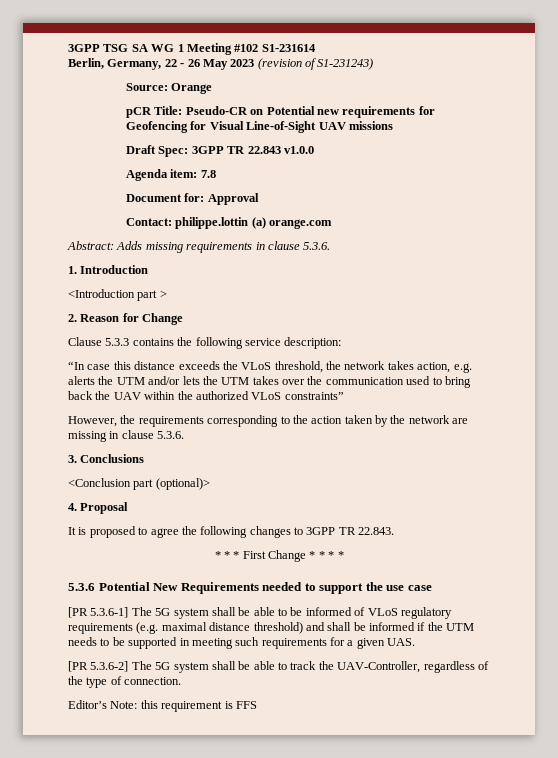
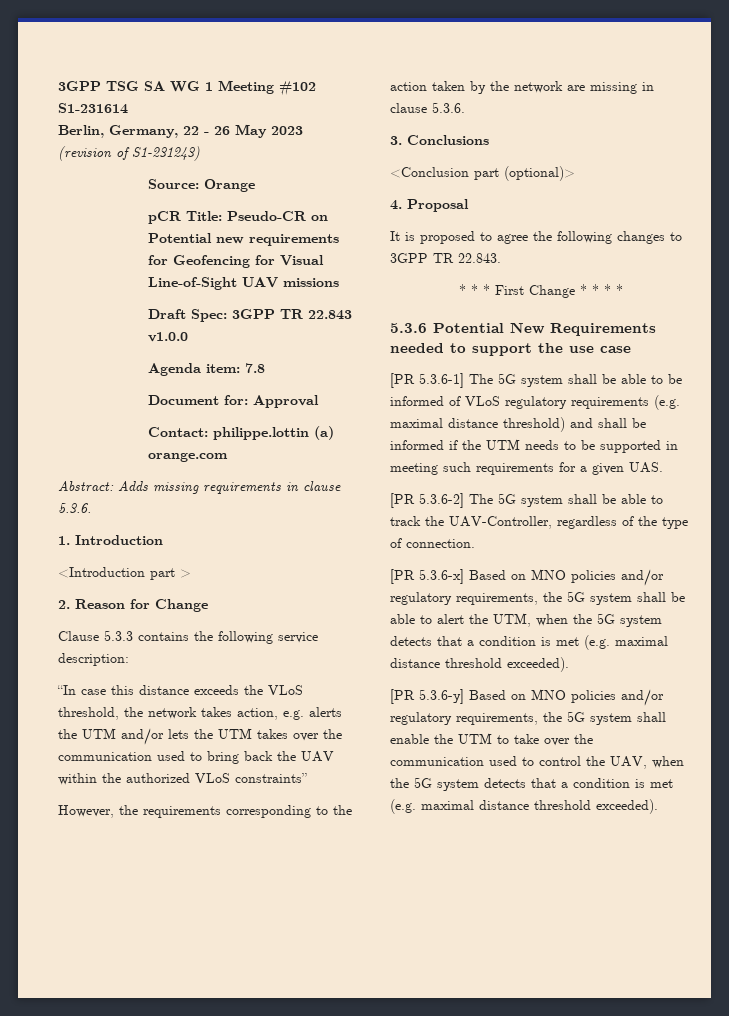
- Editor’s Note: this requirement is FFS
+ [PR 5.3.6-x] Based on MNO policies and/or regulatory requirements, the 5G system shall be able to alert the UTM, when the 5G system detects that a condition is met (e.g. maximal distance threshold exceeded).
+ [PR 5.3.6-y] Based on MNO policies and/or regulatory requirements, the 5G system shall enable the UTM to take over the communication used to control the UAV, when the 5G system detects that a condition is met (e.g. maximal distance threshold exceeded).

